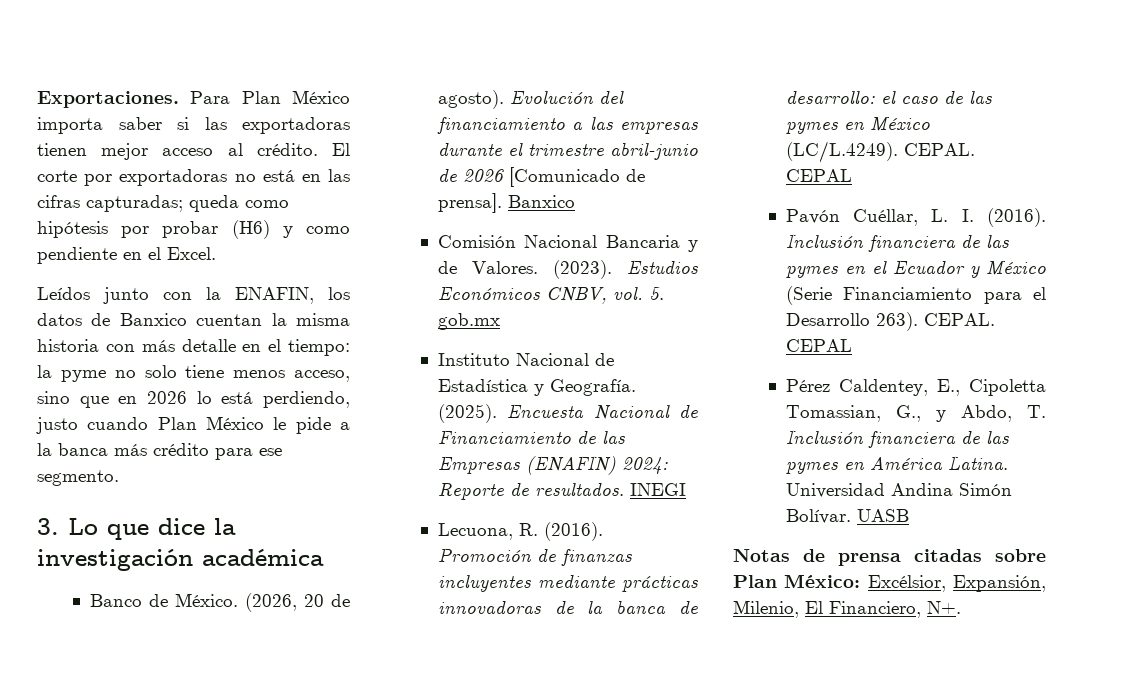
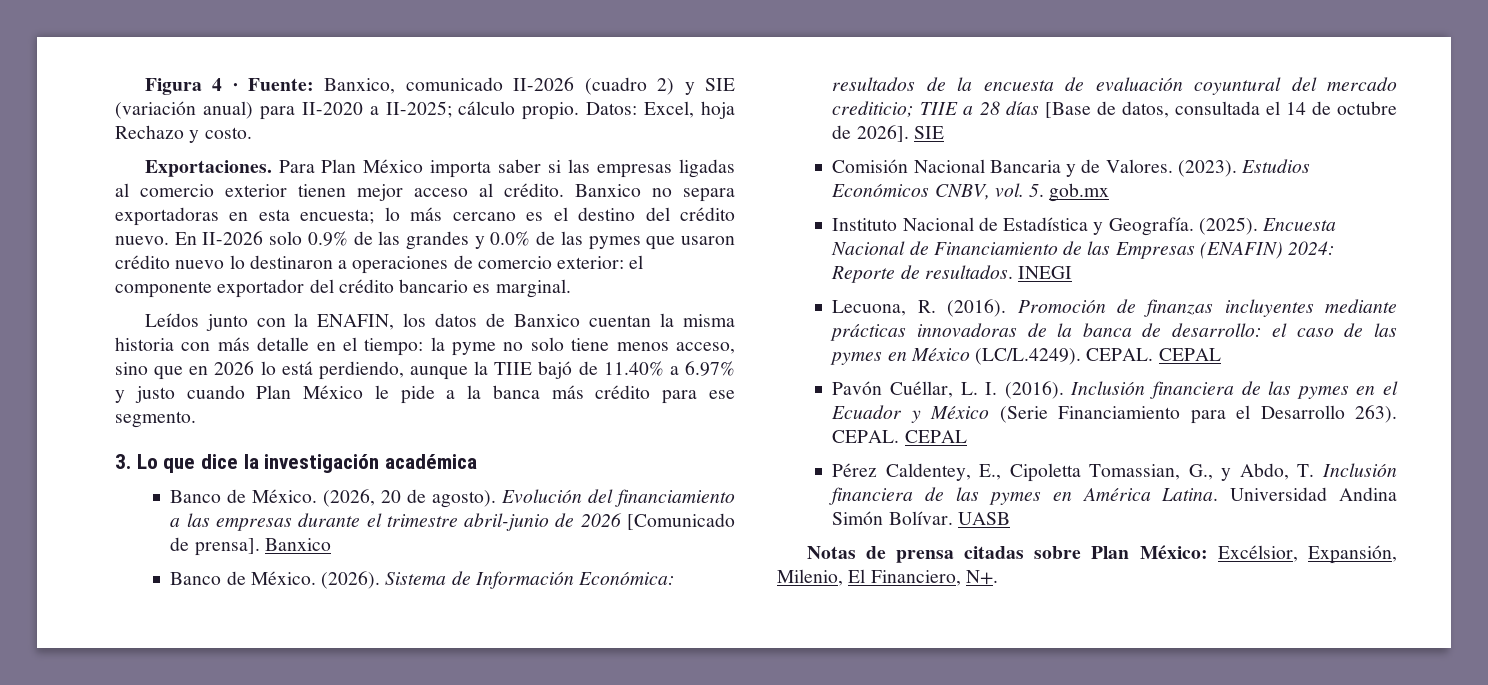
+ Figura 4 · Fuente: Banxico, comunicado II-2026 (cuadro 2) y SIE (variación anual) para II-2020 a II-2025; cálculo propio. Datos: Excel, hoja Rechazo y costo.
- Para Plan México importa saber si las exportadoras tienen mejor acceso al crédito.
+ Para Plan México importa saber si las empresas ligadas al comercio exterior tienen mejor acceso al crédito.
- El corte por exportadoras no está en las cifras capturadas; queda como hipótesis por probar (H6) y como pendiente en el Excel.
+ Banxico no separa exportadoras en esta encuesta; lo más cercano es el destino del crédito nuevo. En II-2026 solo 0.9% de las grandes y 0.0% de las pymes que usaron crédito nuevo lo destinaron a operaciones de comercio exterior: el componente exportador del crédito bancario es marginal.
- Leídos junto con la ENAFIN, los datos de Banxico cuentan la misma historia con más detalle en el tiempo: la pyme no solo tiene menos acceso, sino que en 2026 lo está perdiendo, justo cuando Plan México le pide a la banca más crédito para ese segmento.
+ Leídos junto con la ENAFIN, los datos de Banxico cuentan la misma historia con más detalle en el tiempo: la pyme no solo tiene menos acceso, sino que en 2026 lo está perdiendo, aunque la TIIE bajó de 11.40% a 6.97% y justo cuando Plan México le pide a la banca más crédito para ese segmento.
+ Banco de México. (2026). Sistema de Información Económica: resultados de la encuesta de evaluación coyuntural del mercado crediticio; TIIE a 28 días [Base de datos, consultada el 14 de octubre de 2026]. SIE

